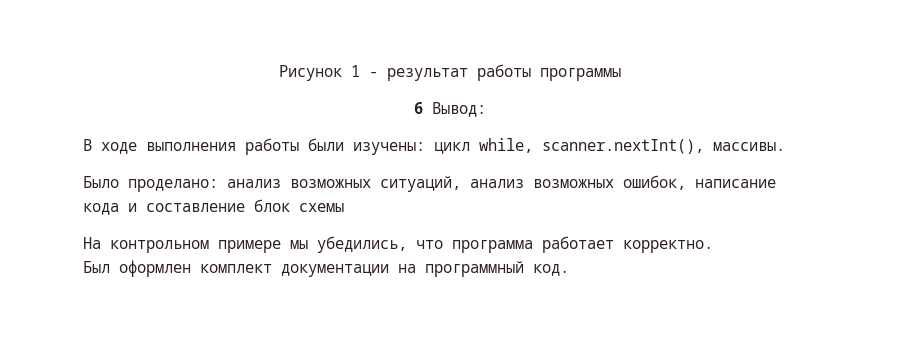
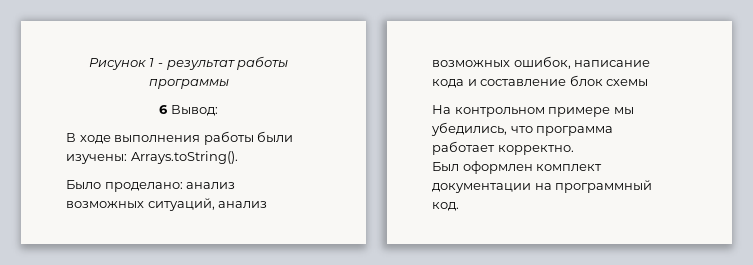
- В ходе выполнения работы были изучены: цикл while, scanner.nextInt(), массивы.
+ В ходе выполнения работы были изучены: Arrays.toString().

